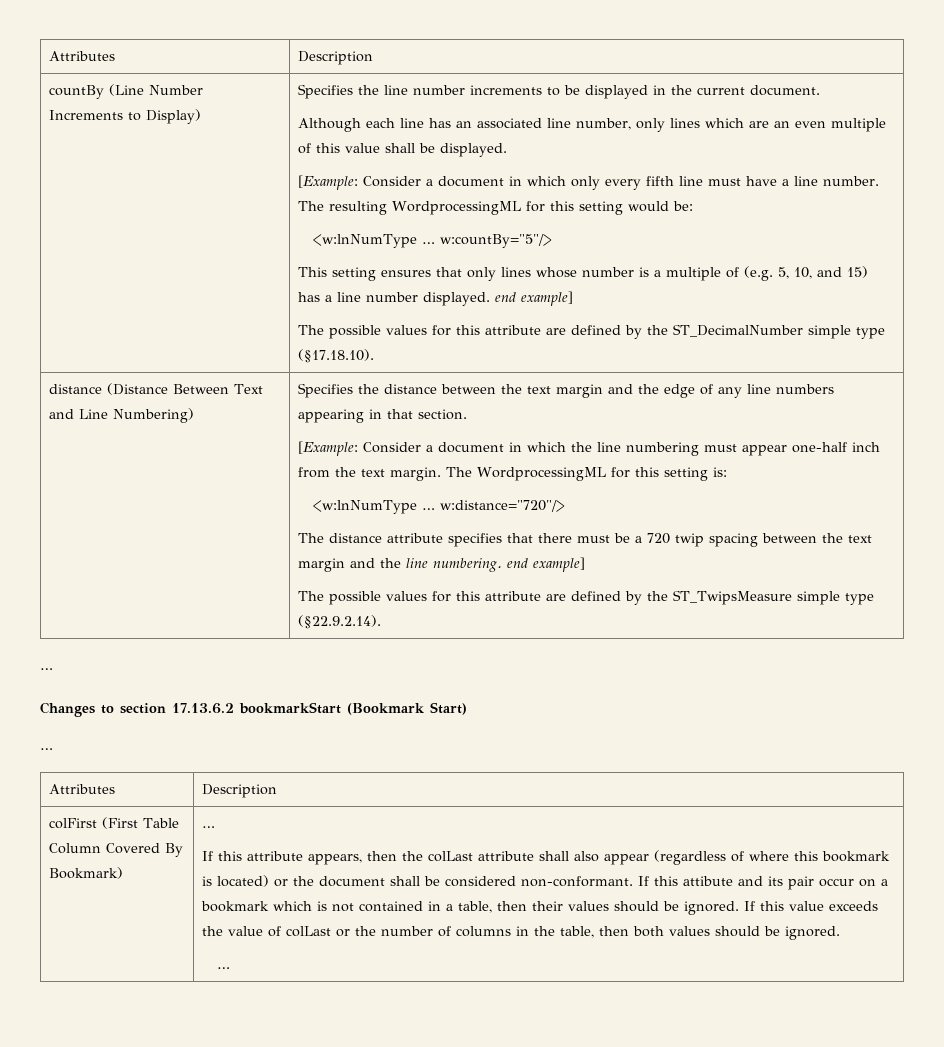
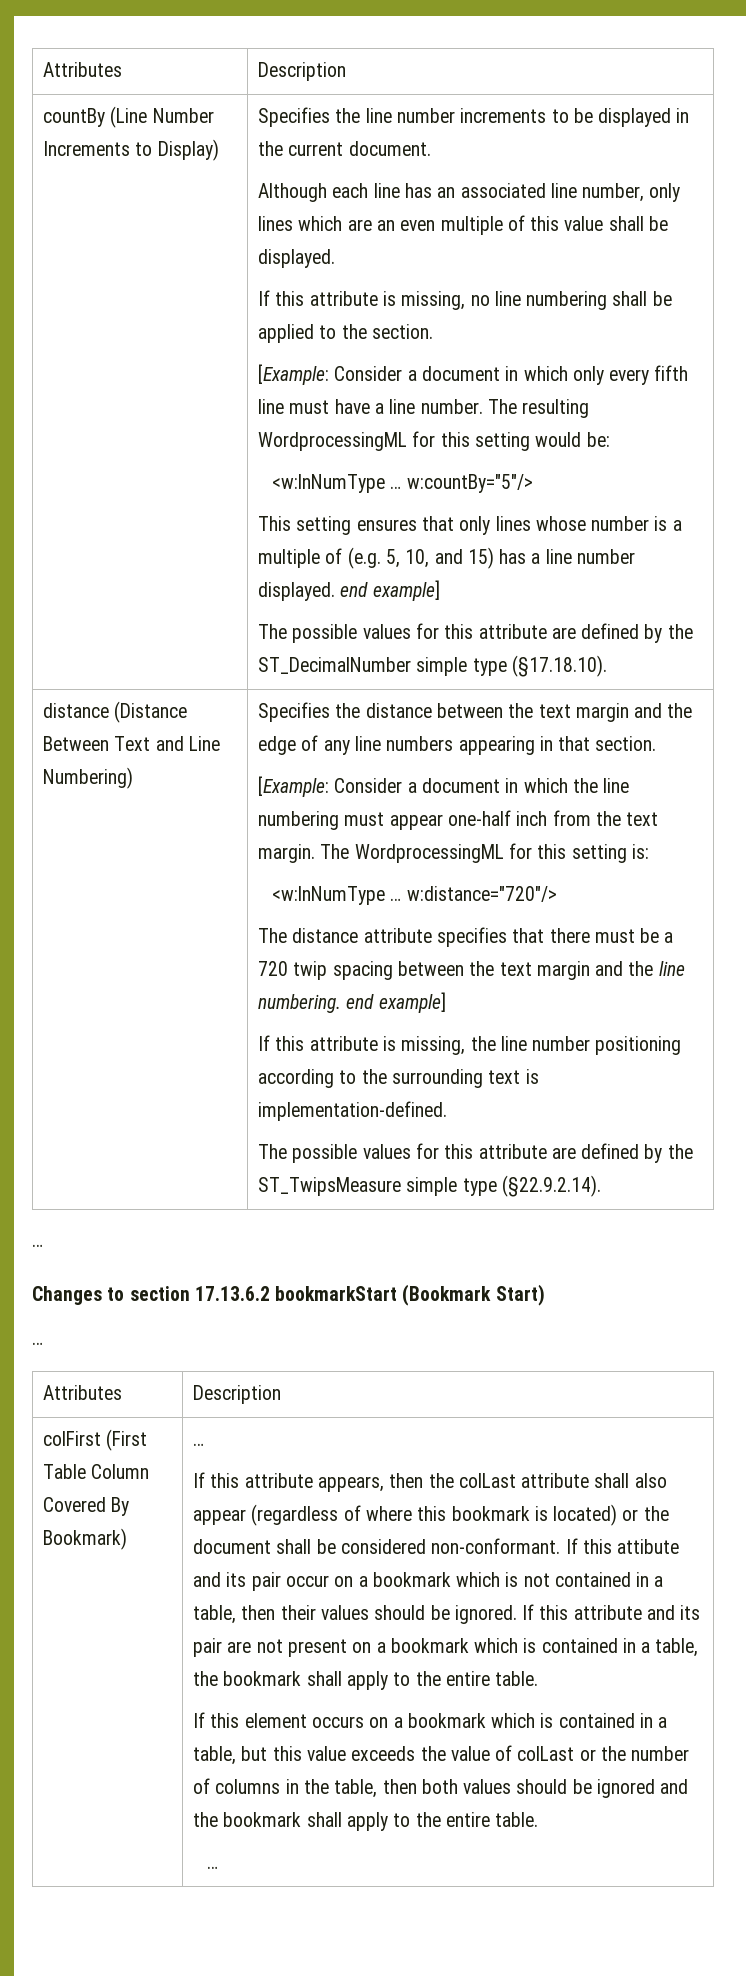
+ If this attribute is missing, no line numbering shall be applied to the section.
+ If this attribute is missing, the line number positioning according to the surrounding text is implementation-defined.
- If this value exceeds the value of colLast or the number of columns in the table, then both values should be ignored.
+ If this attribute and its pair are not present on a bookmark which is contained in a table, the bookmark shall apply to the entire table.
+ If this element occurs on a bookmark which is contained in a table, but this value exceeds the value of colLast or the number of columns in the table, then both values should be ignored and the bookmark shall apply to the entire table.

